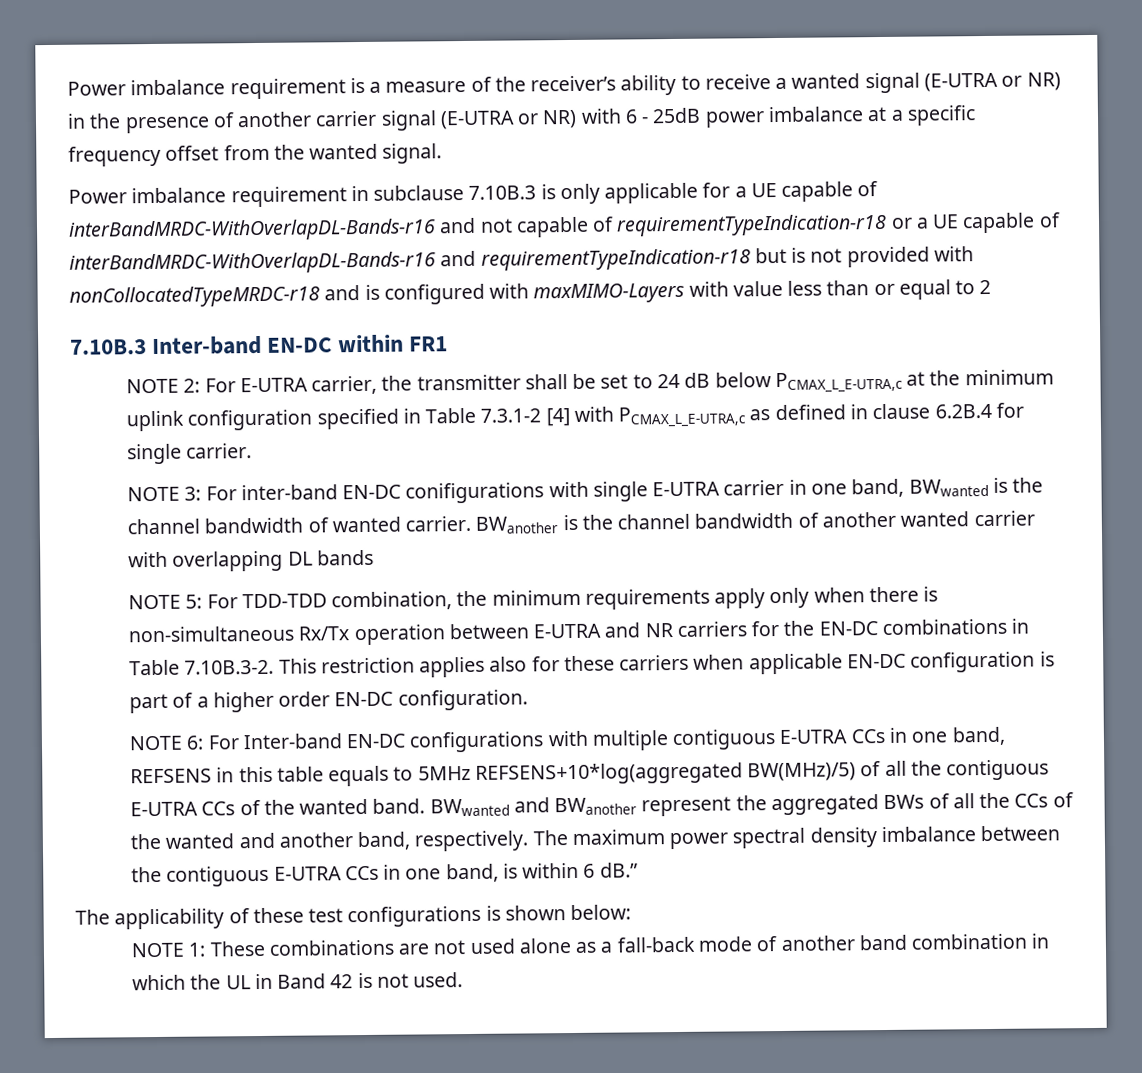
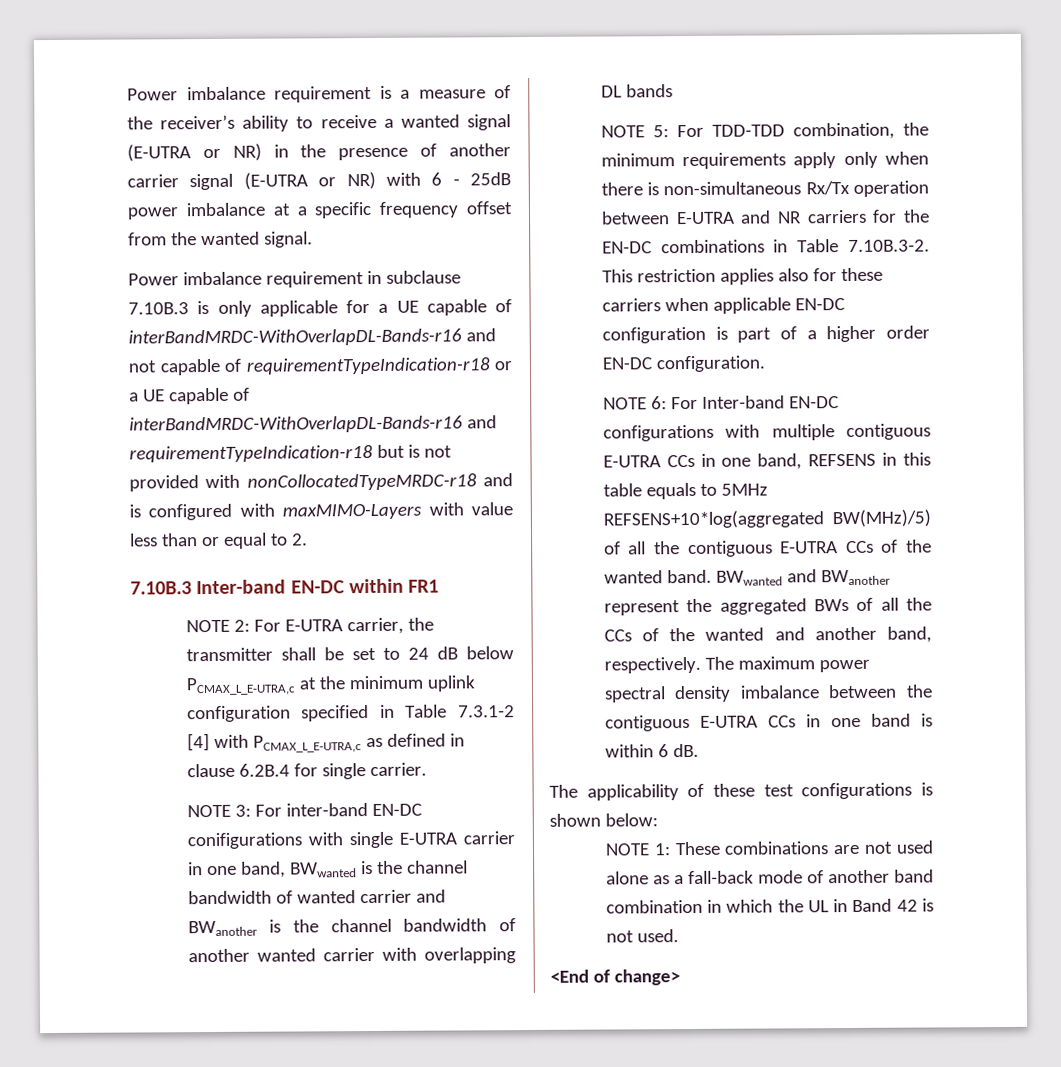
- Power imbalance requirement in subclause 7.10B.3 is only applicable for a UE capable of interBandMRDC-WithOverlapDL-Bands-r16 and not capable of requirementTypeIndication-r18 or a UE capable of interBandMRDC-WithOverlapDL-Bands-r16 and requirementTypeIndication-r18 but is not provided with nonCollocatedTypeMRDC-r18 and is configured with maxMIMO-Layers with value less than or equal to 2
+ Power imbalance requirement in subclause 7.10B.3 is only applicable for a UE capable of interBandMRDC-WithOverlapDL-Bands-r16 and not capable of requirementTypeIndication-r18 or a UE capable of interBandMRDC-WithOverlapDL-Bands-r16 and requirementTypeIndication-r18 but is not provided with nonCollocatedTypeMRDC-r18 and is configured with maxMIMO-Layers with value less than or equal to 2.
- NOTE 3: For inter-band EN-DC conifigurations with single E-UTRA carrier in one band, BWwanted is the channel bandwidth of wanted carrier. BWanother is the channel bandwidth of another wanted carrier with overlapping DL bands
+ NOTE 3: For inter-band EN-DC conifigurations with single E-UTRA carrier in one band, BWwanted is the channel bandwidth of wanted carrier and BWanother is the channel bandwidth of another wanted carrier with overlapping DL bands
- The maximum power spectral density imbalance between the contiguous E-UTRA CCs in one band, is within 6 dB.”
+ The maximum power spectral density imbalance between the contiguous E-UTRA CCs in one band is within 6 dB.
+ <End of change>

